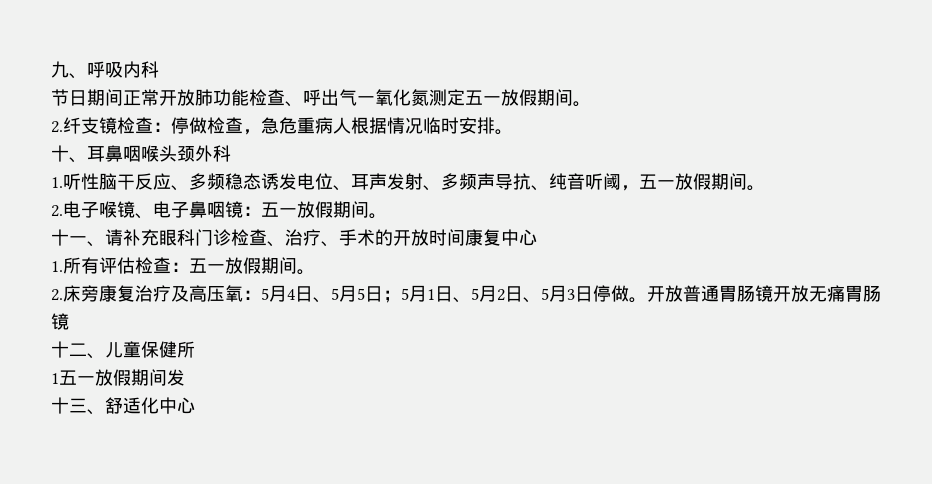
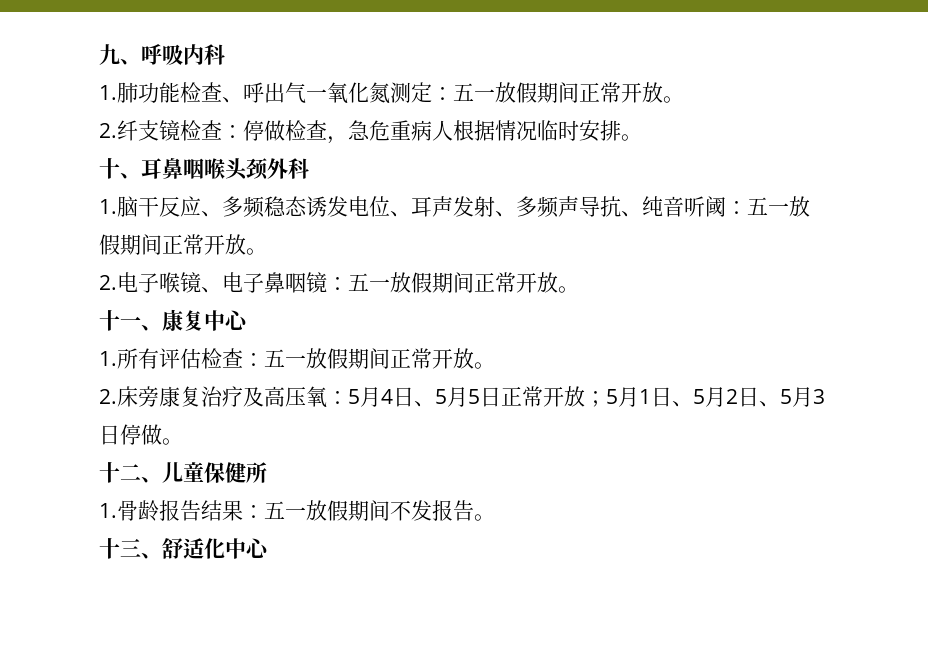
- 节日期间正常开放肺功能检查、呼出气一氧化氮测定五一放假期间。
+ 1.肺功能检查、呼出气一氧化氮测定：五一放假期间正常开放。
- 1.听性脑干反应、多频稳态诱发电位、耳声发射、多频声导抗、纯音听阈，五一放假期间。
+ 1.脑干反应、多频稳态诱发电位、耳声发射、多频声导抗、纯音听阈：五一放假期间正常开放。
- 2.电子喉镜、电子鼻咽镜：五一放假期间。
+ 2.电子喉镜、电子鼻咽镜：五一放假期间正常开放。
- 十一、请补充眼科门诊检查、治疗、手术的开放时间康复中心
+ 十一、康复中心
- 1.所有评估检查：五一放假期间。
+ 1.所有评估检查：五一放假期间正常开放。
- 2.床旁康复治疗及高压氧：5月4日、5月5日；5月1日、5月2日、5月3日停做。开放普通胃肠镜开放无痛胃肠镜
+ 2.床旁康复治疗及高压氧：5月4日、5月5日正常开放；5月1日、5月2日、5月3日停做。
- 1五一放假期间发
+ 1.骨龄报告结果：五一放假期间不发报告。

